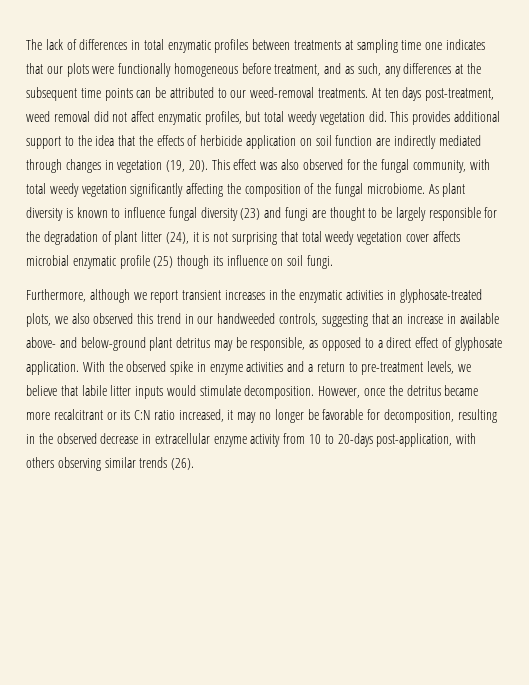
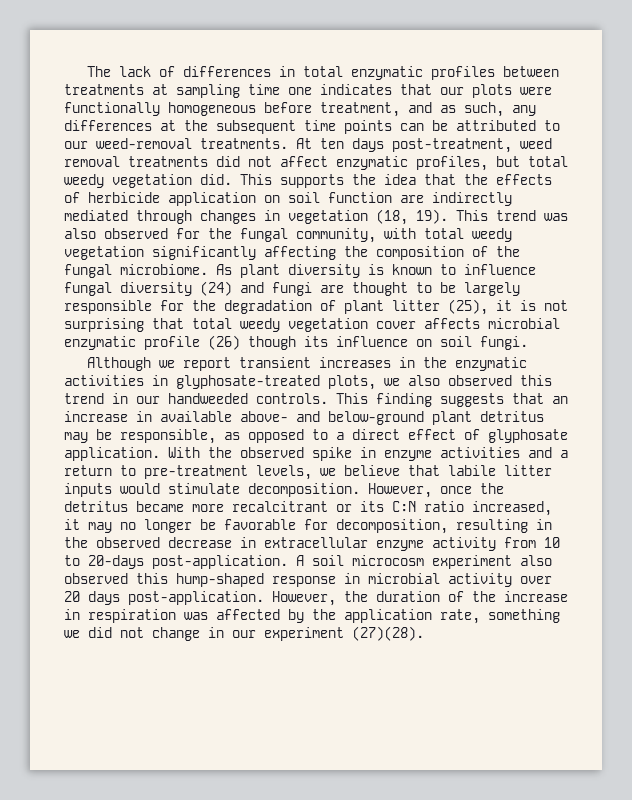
- At ten days post-treatment, weed removal did not affect enzymatic profiles, but total weedy vegetation did.
+ At ten days post-treatment, weed removal treatments did not affect enzymatic profiles, but total weedy vegetation did.
- This provides additional support to the idea that the effects of herbicide application on soil function are indirectly mediated through changes in vegetation (19, 20). This effect was also observed for the fungal community, with total weedy vegetation significantly affecting the composition of the fungal microbiome.
+ This supports the idea that the effects of herbicide application on soil function are indirectly mediated through changes in vegetation (18, 19). This trend was also observed for the fungal community, with total weedy vegetation significantly affecting the composition of the fungal microbiome.
- As plant diversity is known to influence fungal diversity (23) and fungi are thought to be largely responsible for the degradation of plant litter (24), it is not surprising that total weedy vegetation cover affects microbial enzymatic profile (25) though its influence on soil fungi.
+ As plant diversity is known to influence fungal diversity (24) and fungi are thought to be largely responsible for the degradation of plant litter (25), it is not surprising that total weedy vegetation cover affects microbial enzymatic profile (26) though its influence on soil fungi.
- Furthermore, although we report transient increases in the enzymatic activities in glyphosate-treated plots, we also observed this trend in our handweeded controls, suggesting that an increase in available above- and below-ground plant detritus may be responsible, as opposed to a direct effect of glyphosate application.
+ Although we report transient increases in the enzymatic activities in glyphosate-treated plots, we also observed this trend in our handweeded controls. This finding suggests that an increase in available above- and below-ground plant detritus may be responsible, as opposed to a direct effect of glyphosate application.
- However, once the detritus became more recalcitrant or its C:N ratio increased, it may no longer be favorable for decomposition, resulting in the observed decrease in extracellular enzyme activity from 10 to 20-days post-application, with others observing similar trends (26).
+ However, once the detritus became more recalcitrant or its C:N ratio increased, it may no longer be favorable for decomposition, resulting in the observed decrease in extracellular enzyme activity from 10 to 20-days post-application. A soil microcosm experiment also observed this hump-shaped response in microbial activity over 20 days post-application. However, the duration of the increase in respiration was affected by the application rate, something we did not change in our experiment (27)(28).

